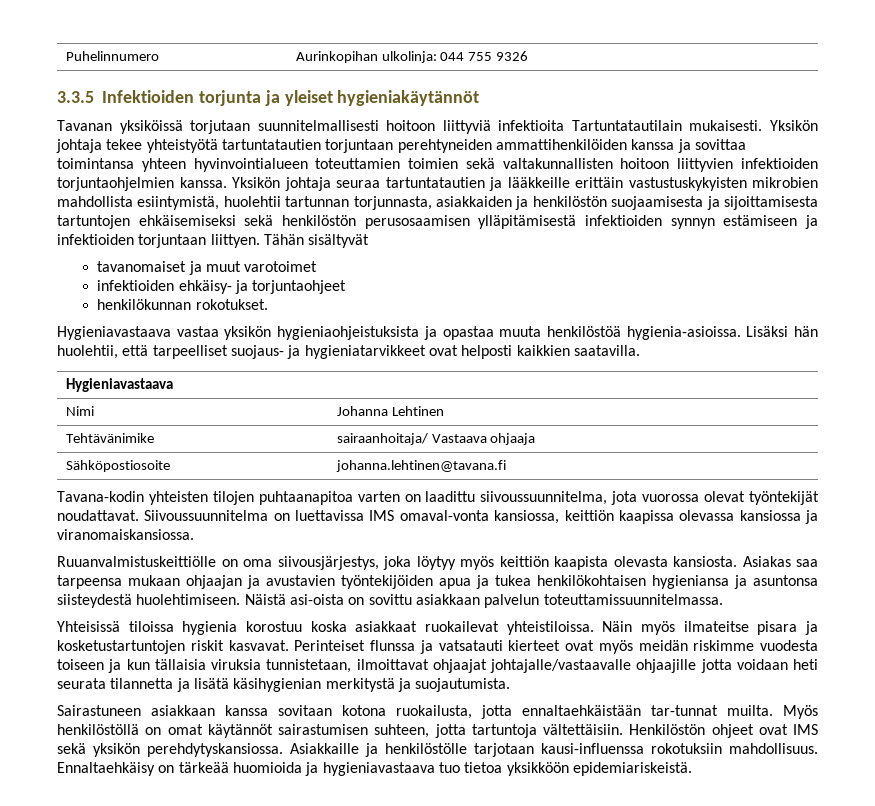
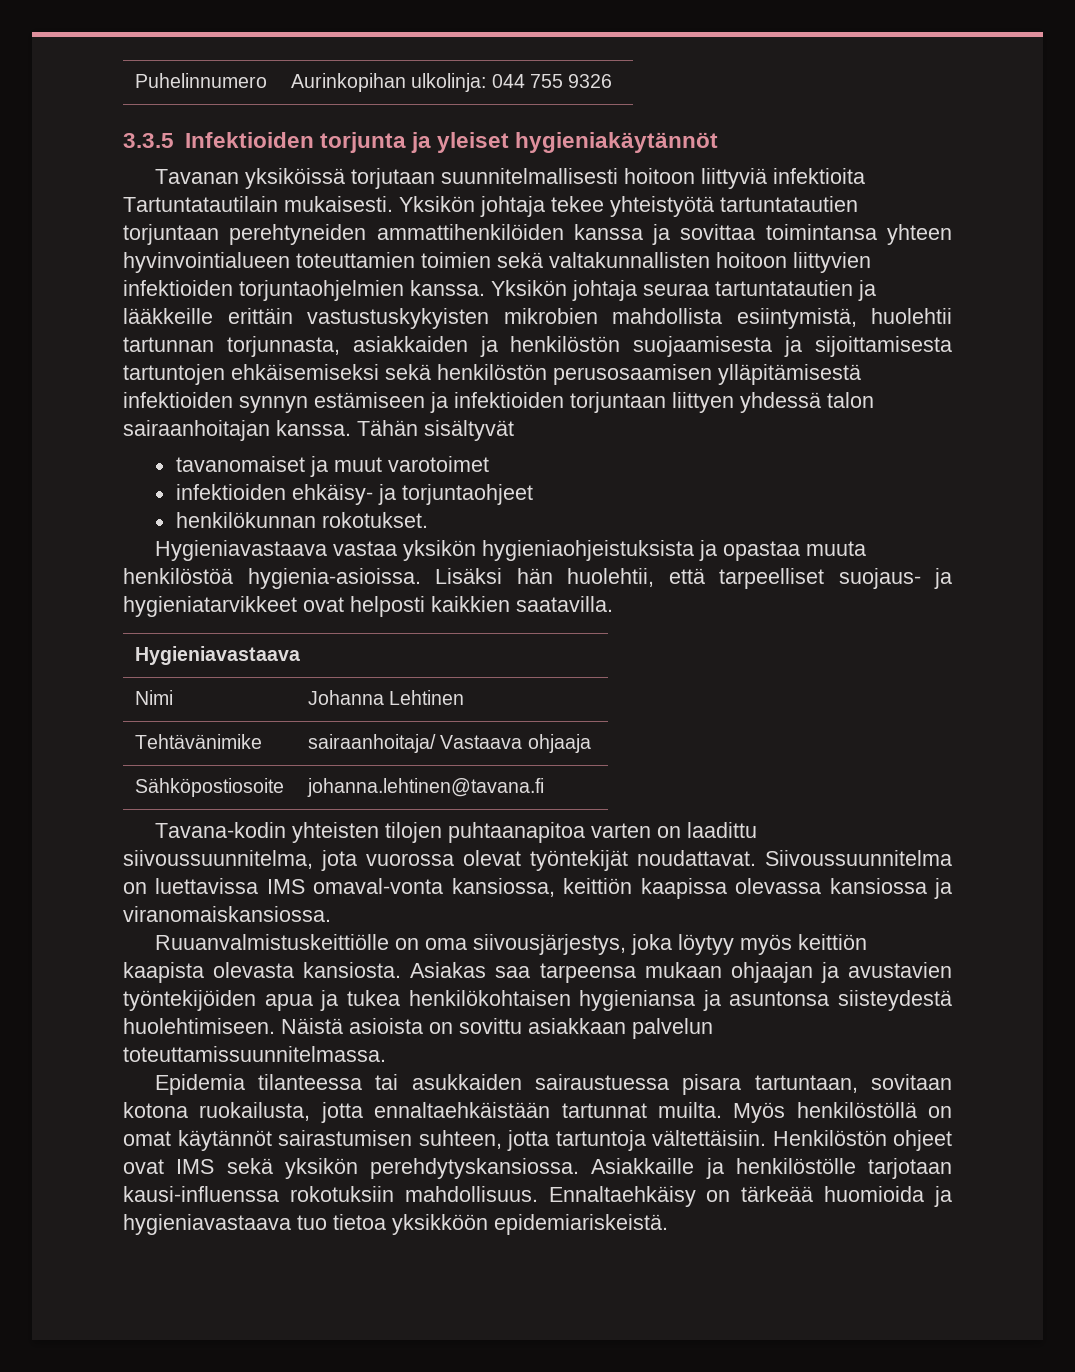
- Yksikön johtaja seuraa tartuntatautien ja lääkkeille erittäin vastustuskykyisten mikrobien mahdollista esiintymistä, huolehtii tartunnan torjunnasta, asiakkaiden ja henkilöstön suojaamisesta ja sijoittamisesta tartuntojen ehkäisemiseksi sekä henkilöstön perusosaamisen ylläpitämisestä infektioiden synnyn estämiseen ja infektioiden torjuntaan liittyen.
+ Yksikön johtaja seuraa tartuntatautien ja lääkkeille erittäin vastustuskykyisten mikrobien mahdollista esiintymistä, huolehtii tartunnan torjunnasta, asiakkaiden ja henkilöstön suojaamisesta ja sijoittamisesta tartuntojen ehkäisemiseksi sekä henkilöstön perusosaamisen ylläpitämisestä infektioiden synnyn estämiseen ja infektioiden torjuntaan liittyen yhdessä talon sairaanhoitajan kanssa.
- Näistä asi-oista on sovittu asiakkaan palvelun toteuttamissuunnitelmassa.
+ Näistä asioista on sovittu asiakkaan palvelun toteuttamissuunnitelmassa.
- Yhteisissä tiloissa hygienia korostuu koska asiakkaat ruokailevat yhteistiloissa. Näin myös ilmateitse pisara ja kosketustartuntojen riskit kasvavat. Perinteiset flunssa ja vatsatauti kierteet ovat myös meidän riskimme vuodesta toiseen ja kun tällaisia viruksia tunnistetaan, ilmoittavat ohjaajat johtajalle/vastaavalle ohjaajille jotta voidaan heti seurata tilannetta ja lisätä käsihygienian merkitystä ja suojautumista.
- Sairastuneen asiakkaan kanssa sovitaan kotona ruokailusta, jotta ennaltaehkäistään tar-tunnat muilta.
+ Epidemia tilanteessa tai asukkaiden sairaustuessa pisara tartuntaan, sovitaan kotona ruokailusta, jotta ennaltaehkäistään tartunnat muilta.

